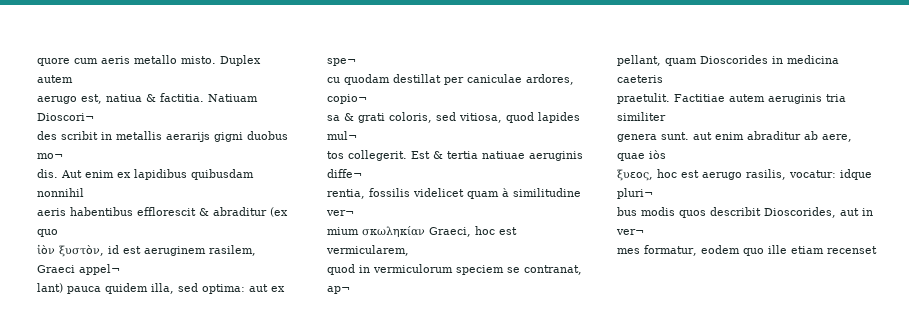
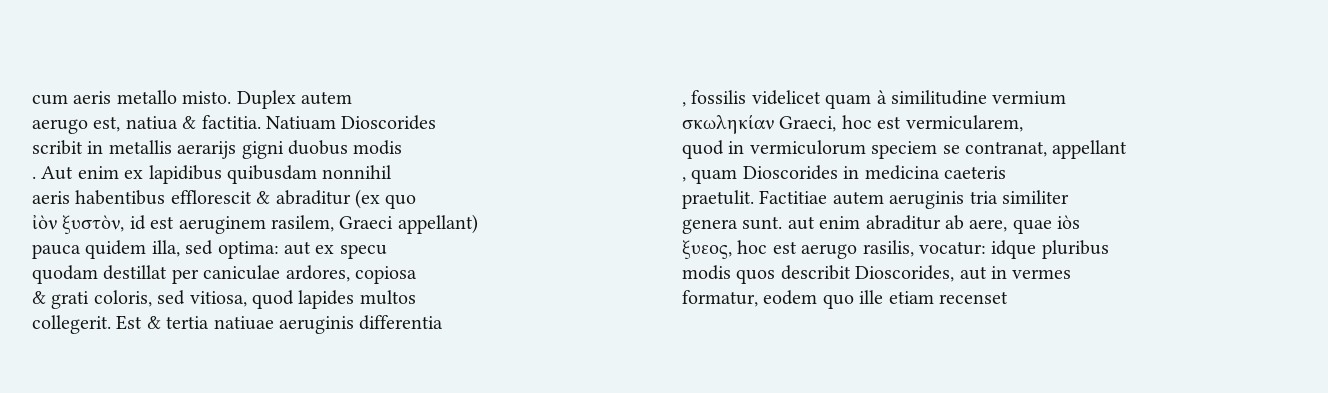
- quore cum aeris metallo misto.
+ cum aeris metallo misto.
- Natiuam Dioscori¬
- des scribit in metallis aerarijs gigni duobus mo¬
- dis.
+ Natiuam Dioscorides
+ scribit in metallis aerarijs gigni duobus modis
+ .
- ἰὸν ξυστὸν, id est aeruginem rasilem, Graeci appel¬
- lant) pauca quidem illa, sed optima: aut ex spe¬
- cu quodam destillat per caniculae ardores, copio¬
- sa & grati coloris, sed vitiosa, quod lapides mul¬
- tos collegerit.
+ ἰὸν ξυστὸν, id est aeruginem rasilem, Graeci appellant)
+ pauca quidem illa, sed optima: aut ex specu
+ quodam destillat per caniculae ardores, copiosa
+ & grati coloris, sed vitiosa, quod lapides multos
+ collegerit.
- Est & tertia natiuae aeruginis diffe¬
- rentia, fossilis videlicet quam à similitudine ver¬
- mium σκωληκίαν Graeci, hoc est vermicularem,
+ Est & tertia natiuae aeruginis differentia
+ , fossilis videlicet quam à similitudine vermium
+ σκωληκίαν Graeci, hoc est vermicularem,
- quod in vermiculorum speciem se contranat, ap¬
- pellant, quam Dioscorides in medicina caeteris
+ quod in vermiculorum speciem se contranat, appellant
+ , quam Dioscorides in medicina caeteris
- ξυεος, hoc est aerugo rasilis, vocatur: idque pluri¬
- bus modis quos describit Dioscorides, aut in ver¬
- mes formatur, eodem quo ille etiam recenset
+ ξυεος, hoc est aerugo rasilis, vocatur: idque pluribus
+ modis quos describit Dioscorides, aut in vermes
+ formatur, eodem quo ille etiam recenset

